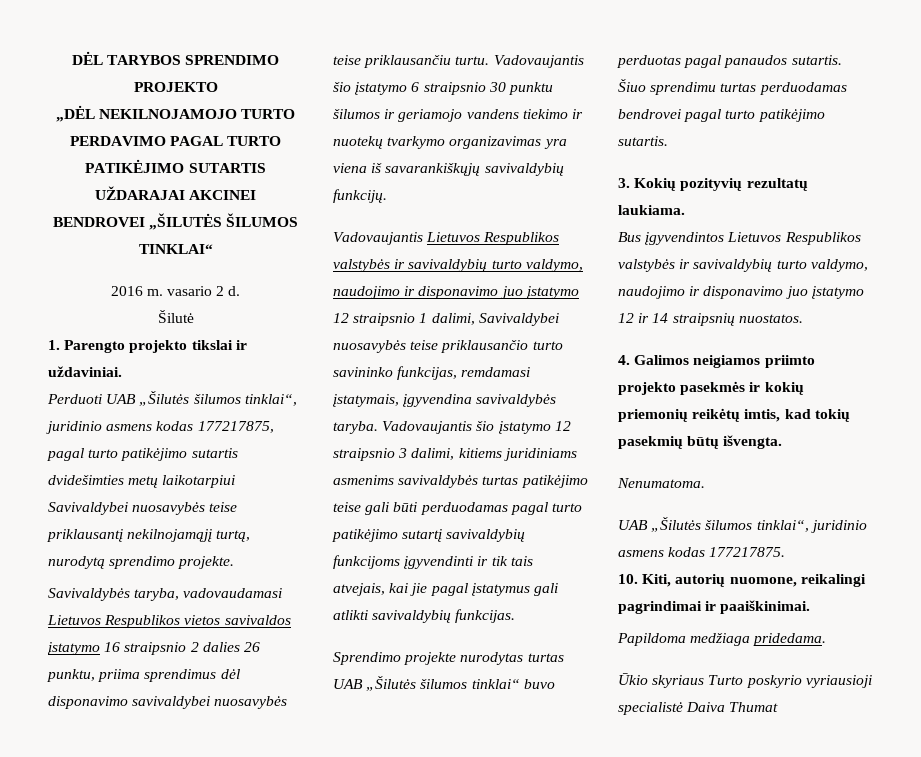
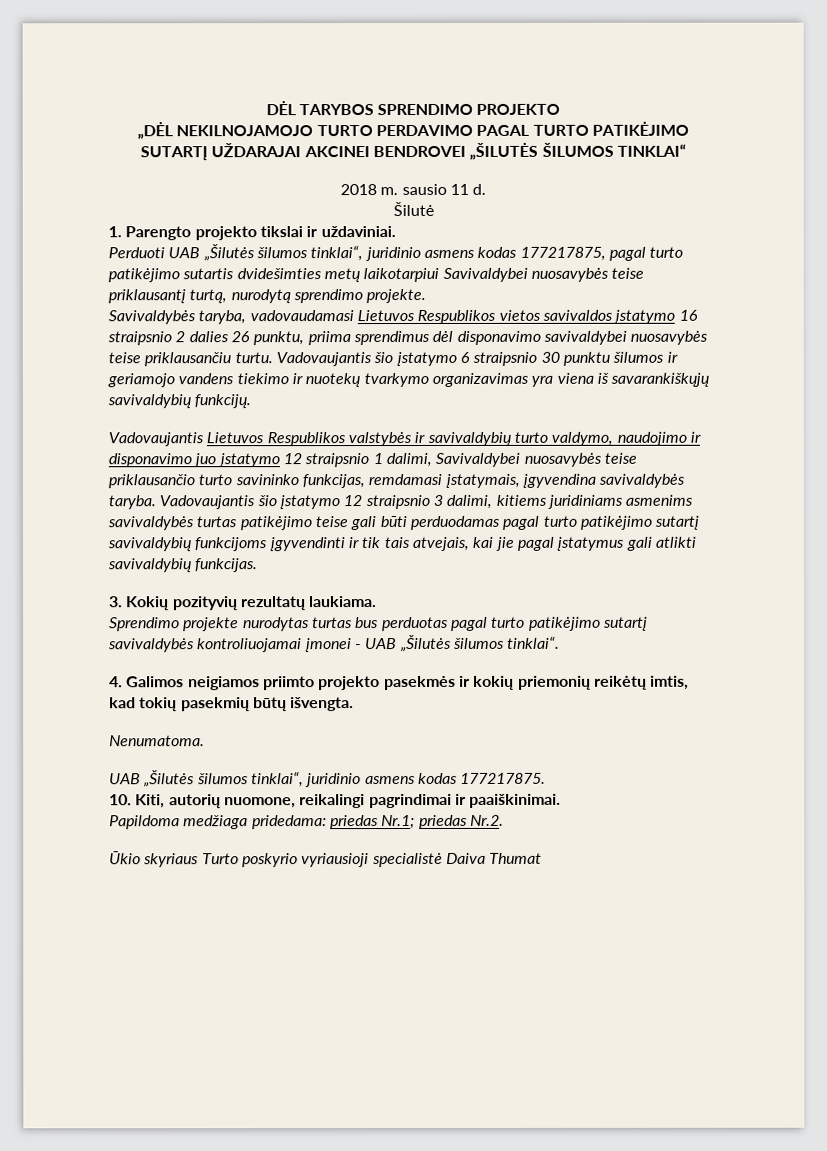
- „DĖL NEKILNOJAMOJO TURTO PERDAVIMO PAGAL TURTO PATIKĖJIMO SUTARTIS UŽDARAJAI AKCINEI BENDROVEI „ŠILUTĖS ŠILUMOS TINKLAI“
+ „DĖL NEKILNOJAMOJO TURTO PERDAVIMO PAGAL TURTO PATIKĖJIMO SUTARTĮ UŽDARAJAI AKCINEI BENDROVEI „ŠILUTĖS ŠILUMOS TINKLAI“
- 2016 m. vasario 2 d.
+ 2018 m. sausio 11 d.
- Perduoti UAB „Šilutės šilumos tinklai“, juridinio asmens kodas 177217875, pagal turto patikėjimo sutartis dvidešimties metų laikotarpiui Savivaldybei nuosavybės teise priklausantį nekilnojamąjį turtą, nurodytą sprendimo projekte.
+ Perduoti UAB „Šilutės šilumos tinklai“, juridinio asmens kodas 177217875, pagal turto patikėjimo sutartis dvidešimties metų laikotarpiui Savivaldybei nuosavybės teise priklausantį turtą, nurodytą sprendimo projekte.
- Sprendimo projekte nurodytas turtas UAB „Šilutės šilumos tinklai“ buvo perduotas pagal panaudos sutartis. Šiuo sprendimu turtas perduodamas bendrovei pagal turto patikėjimo sutartis.
- Bus įgyvendintos Lietuvos Respublikos valstybės ir savivaldybių turto valdymo, naudojimo ir disponavimo juo įstatymo 12 ir 14 straipsnių nuostatos.
+ Sprendimo projekte nurodytas turtas bus perduotas pagal turto patikėjimo sutartį savivaldybės kontroliuojamai įmonei - UAB „Šilutės šilumos tinklai“.
- Papildoma medžiaga pridedama.
+ Papildoma medžiaga pridedama: priedas Nr.1; priedas Nr.2.

